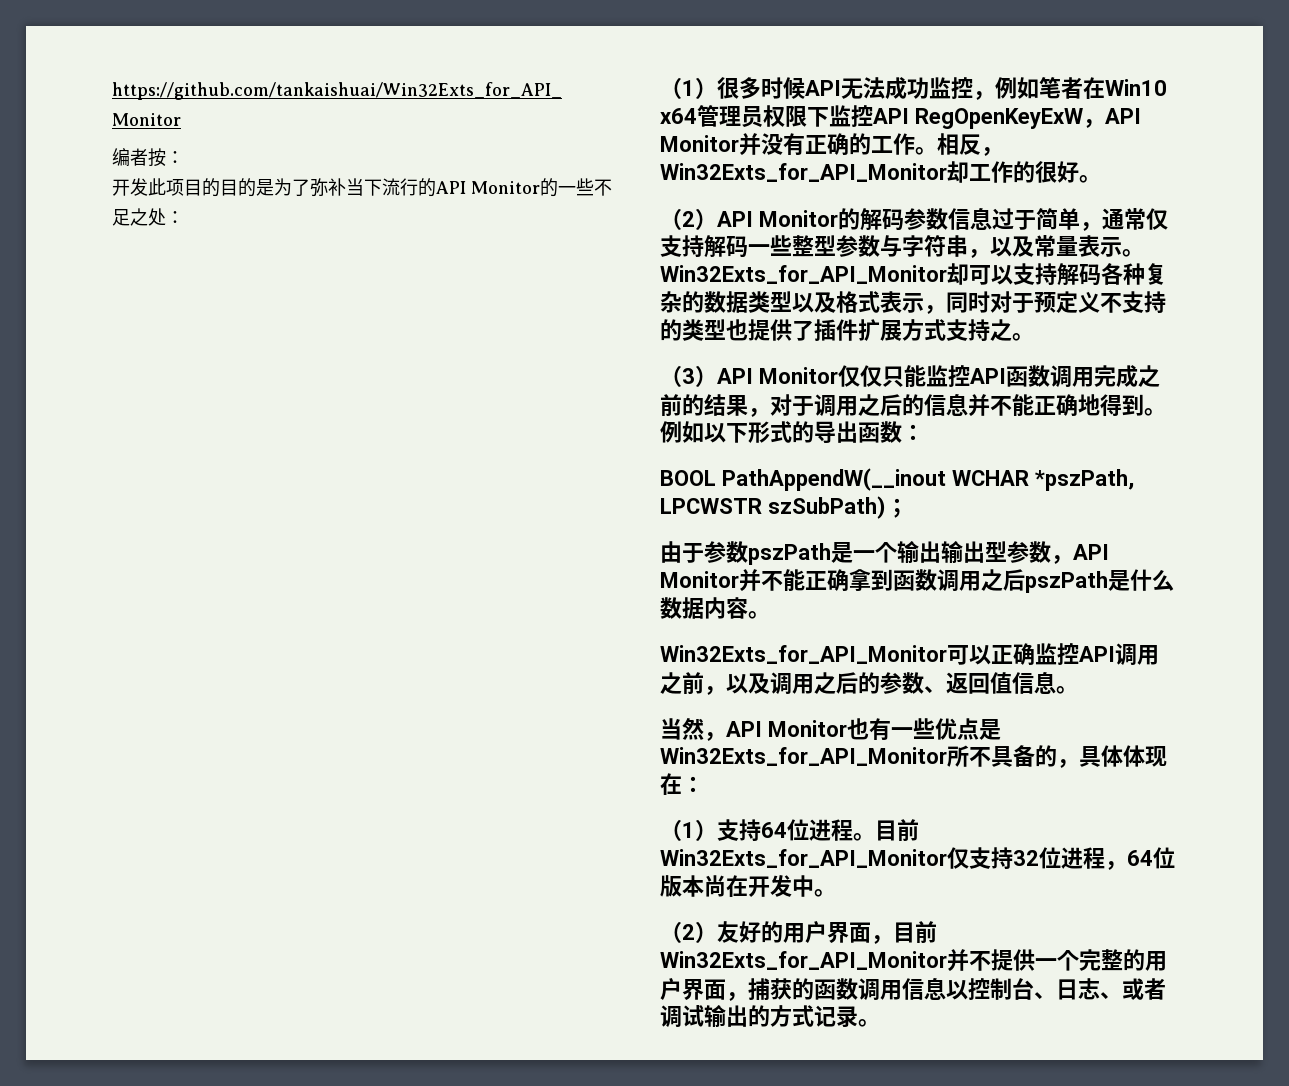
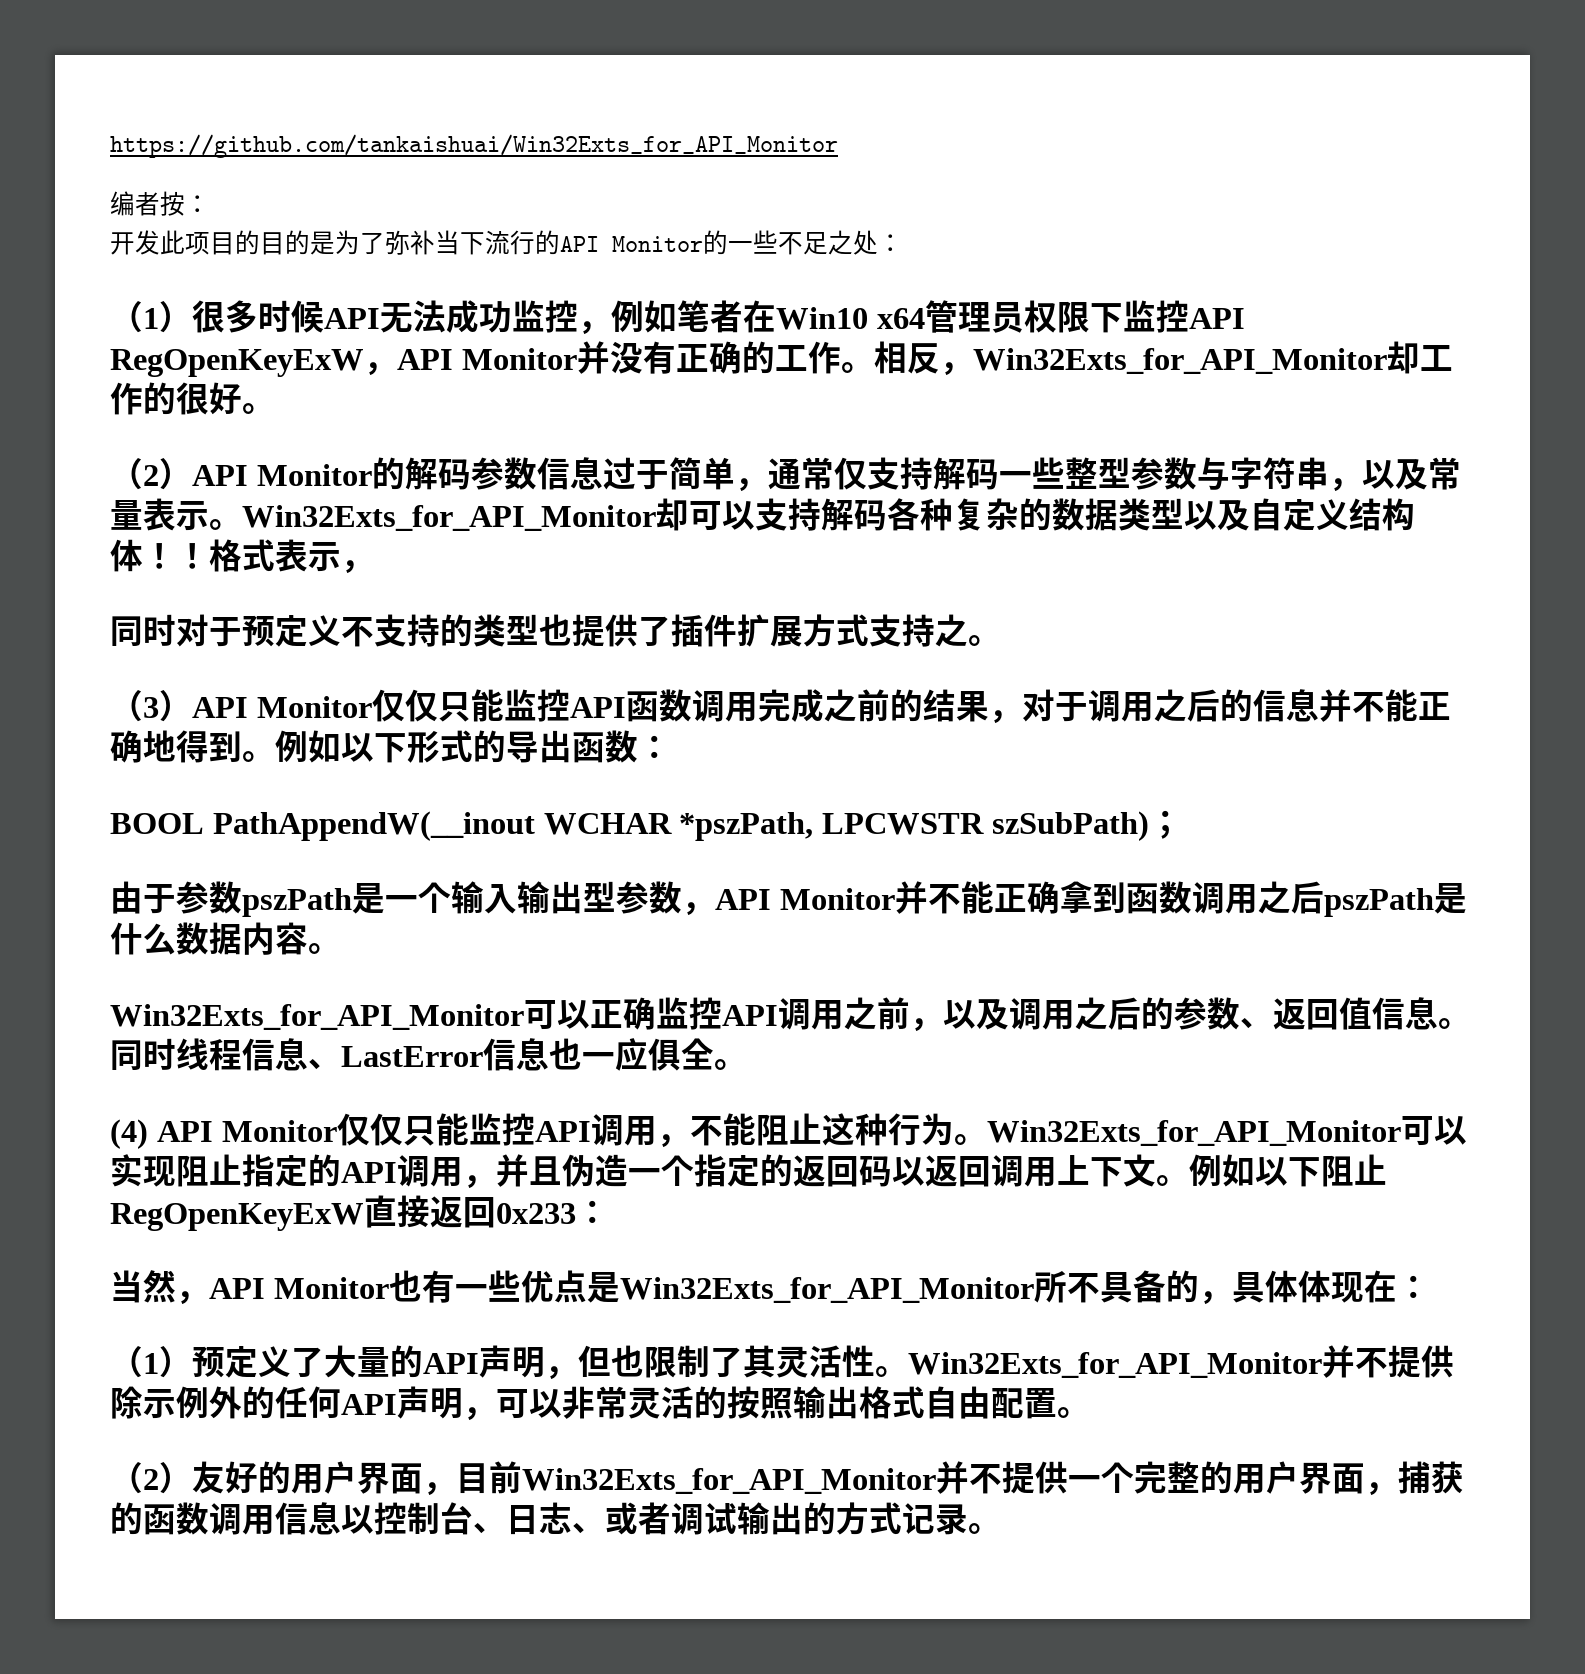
- Win32Exts_for_API_Monitor却可以支持解码各种复杂的数据类型以及格式表示，同时对于预定义不支持的类型也提供了插件扩展方式支持之。
+ Win32Exts_for_API_Monitor却可以支持解码各种复杂的数据类型以及自定义结构体！！格式表示，
+ 同时对于预定义不支持的类型也提供了插件扩展方式支持之。
- 由于参数pszPath是一个输出输出型参数，API Monitor并不能正确拿到函数调用之后pszPath是什么数据内容。
+ 由于参数pszPath是一个输入输出型参数，API Monitor并不能正确拿到函数调用之后pszPath是什么数据内容。
+ 同时线程信息、LastError信息也一应俱全。
+ (4) API Monitor仅仅只能监控API调用，不能阻止这种行为。Win32Exts_for_API_Monitor可以实现阻止指定的API调用，并且伪造一个指定的返回码以返回调用上下文。例如以下阻止RegOpenKeyExW直接返回0x233：
- （1）支持64位进程。目前Win32Exts_for_API_Monitor仅支持32位进程，64位版本尚在开发中。
+ （1）预定义了大量的API声明，但也限制了其灵活性。Win32Exts_for_API_Monitor并不提供除示例外的任何API声明，可以非常灵活的按照输出格式自由配置。

